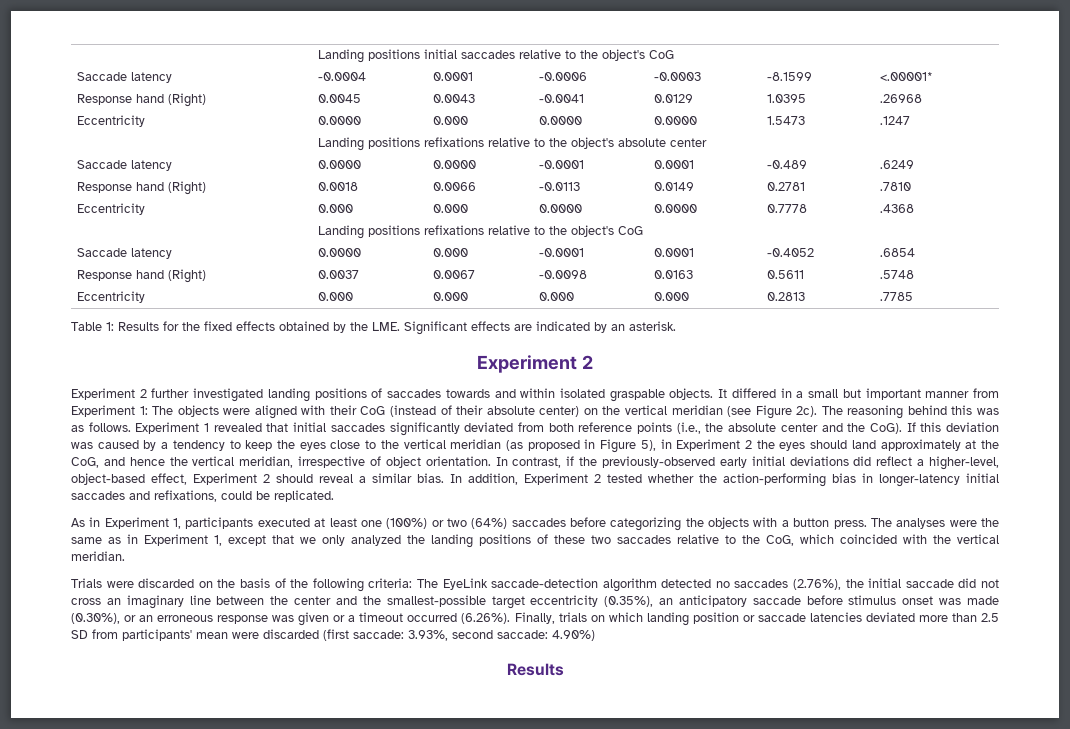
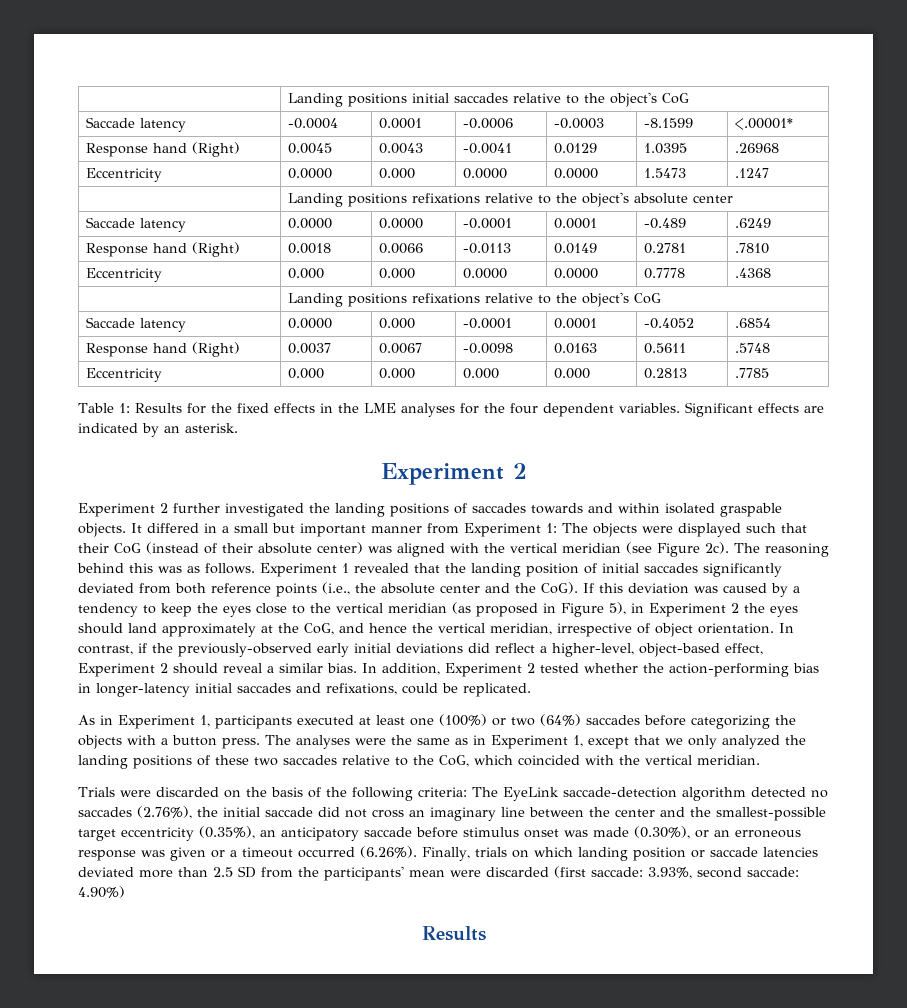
- Table 1: Results for the fixed effects obtained by the LME. Significant effects are indicated by an asterisk.
+ Table 1: Results for the fixed effects in the LME analyses for the four dependent variables. Significant effects are indicated by an asterisk.
- Experiment 2 further investigated landing positions of saccades towards and within isolated graspable objects.
+ Experiment 2 further investigated the landing positions of saccades towards and within isolated graspable objects.
- It differed in a small but important manner from Experiment 1: The objects were aligned with their CoG (instead of their absolute center) on the vertical meridian (see Figure 2c).
+ It differed in a small but important manner from Experiment 1: The objects were displayed such that their CoG (instead of their absolute center) was aligned with the vertical meridian (see Figure 2c).
- Experiment 1 revealed that initial saccades significantly deviated from both reference points (i.e., the absolute center and the CoG).
+ Experiment 1 revealed that the landing position of initial saccades significantly deviated from both reference points (i.e., the absolute center and the CoG).
- The EyeLink saccade-detection algorithm detected no saccades (2.76%), the initial saccade did not cross an imaginary line between the center and the smallest-possible target eccentricity (0.35%), an anticipatory saccade before stimulus onset was made (0.30%), or an erroneous response was given or a timeout occurred (6.26%). Finally, trials on which landing position or saccade latencies deviated more than 2.5 SD from participants' mean were discarded (first saccade:
+ The EyeLink saccade-detection algorithm detected no saccades (2.76%), the initial saccade did not cross an imaginary line between the center and the smallest-possible target eccentricity (0.35%), an anticipatory saccade before stimulus onset was made (0.30%), or an erroneous response was given or a timeout occurred (6.26%). Finally, trials on which landing position or saccade latencies deviated more than 2.5 SD from the participants' mean were discarded (first saccade:

